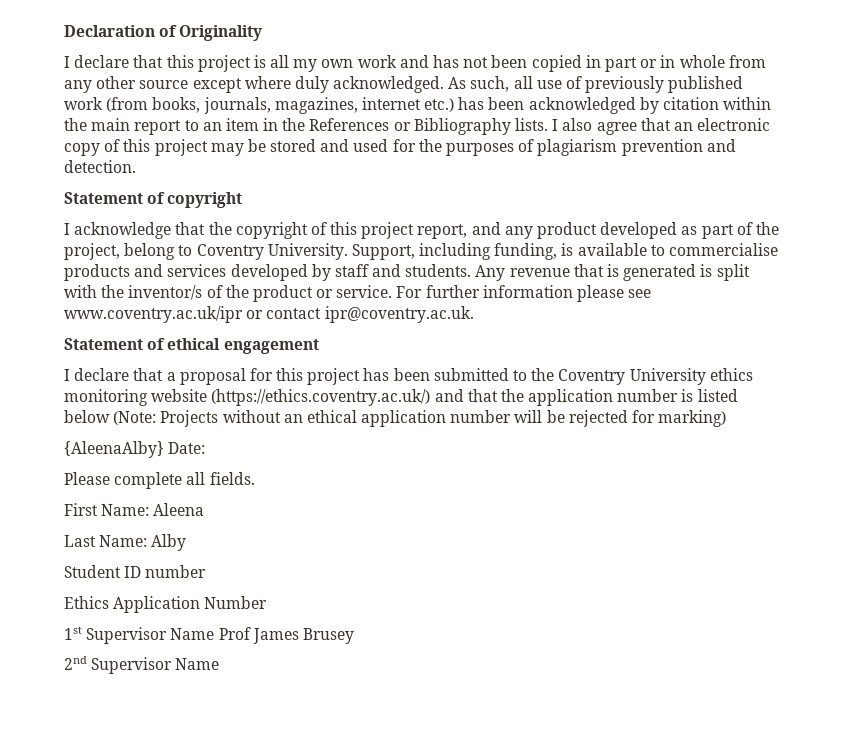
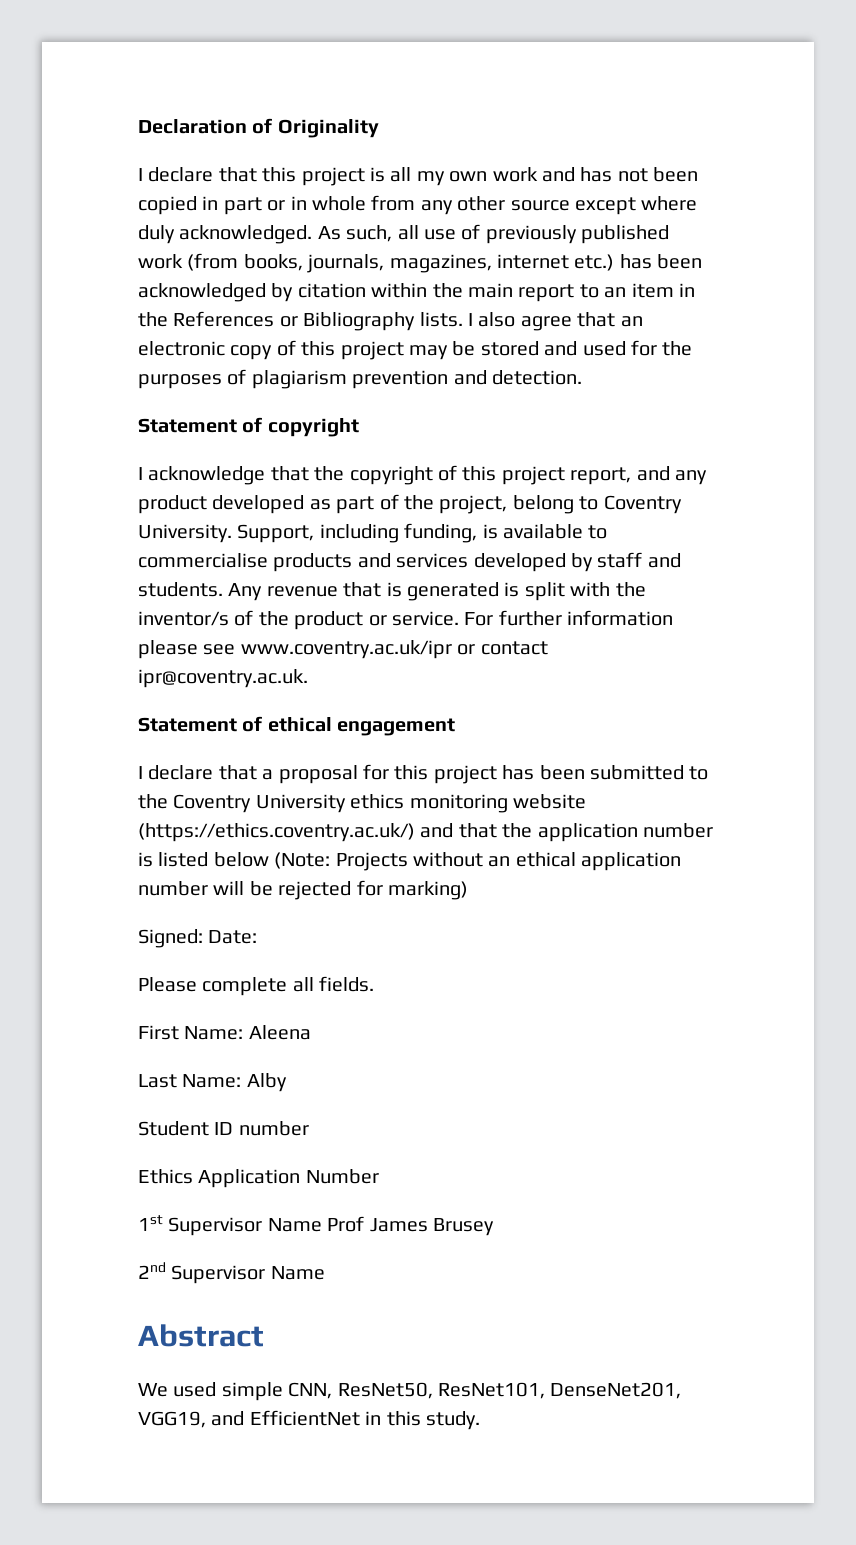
- {AleenaAlby} Date:
+ Signed: Date:
+ Abstract
+ We used simple CNN, ResNet50, ResNet101, DenseNet201, VGG19, and EfficientNet in this study.

